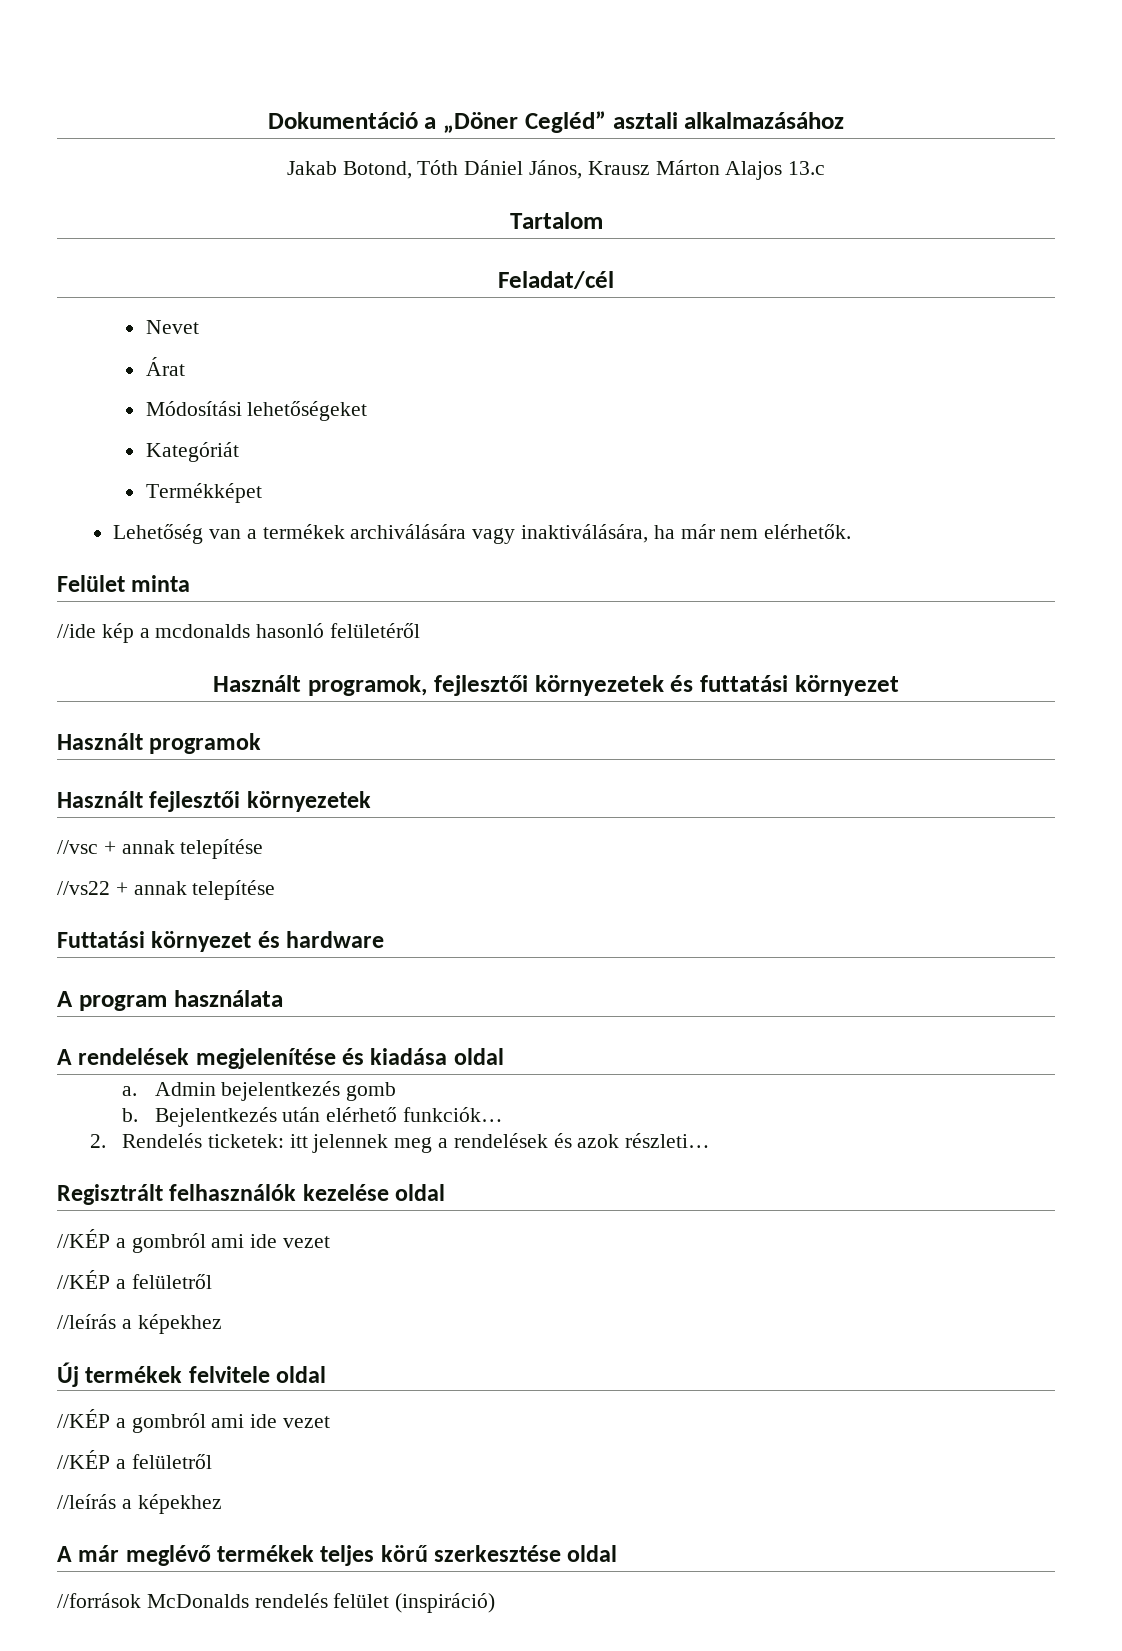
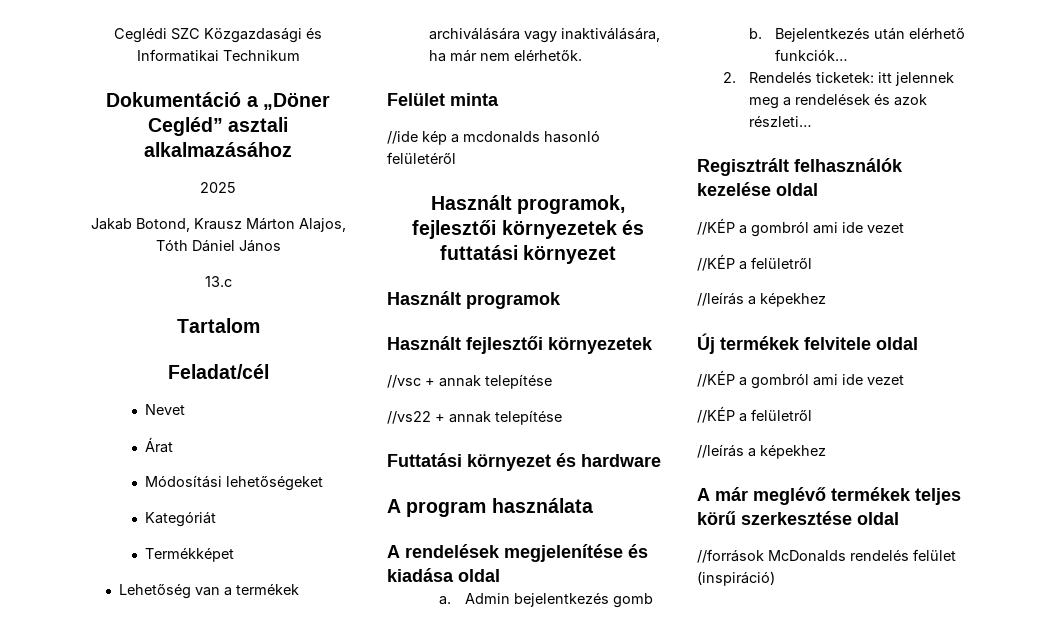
+ Ceglédi SZC Közgazdasági és Informatikai Technikum
+ 2025
- Jakab Botond, Tóth Dániel János, Krausz Márton Alajos 13.c
+ Jakab Botond, Krausz Márton Alajos, Tóth Dániel János
+ 13.c

